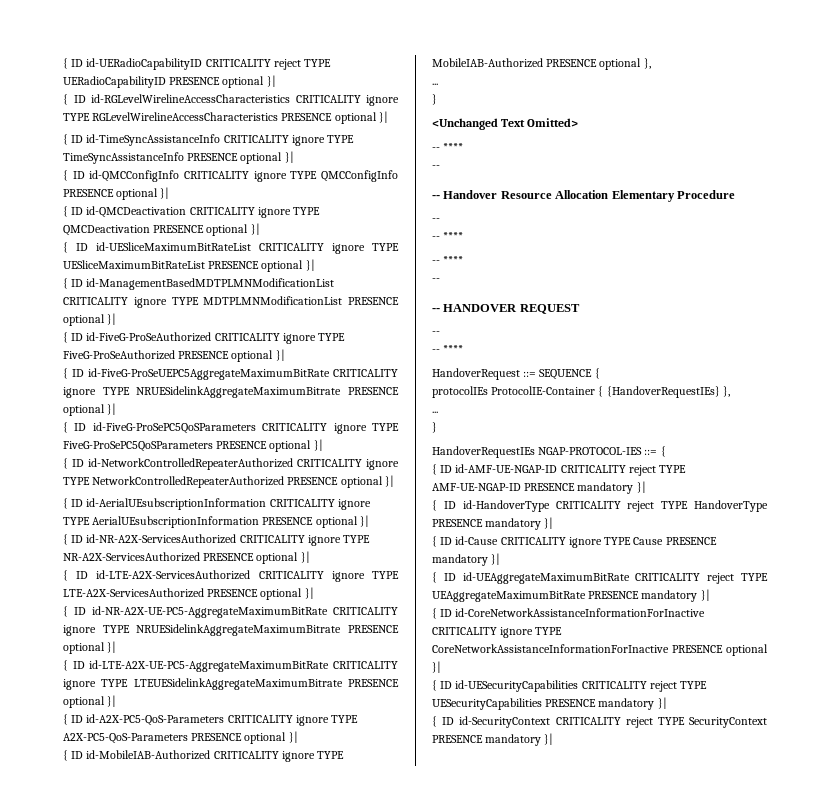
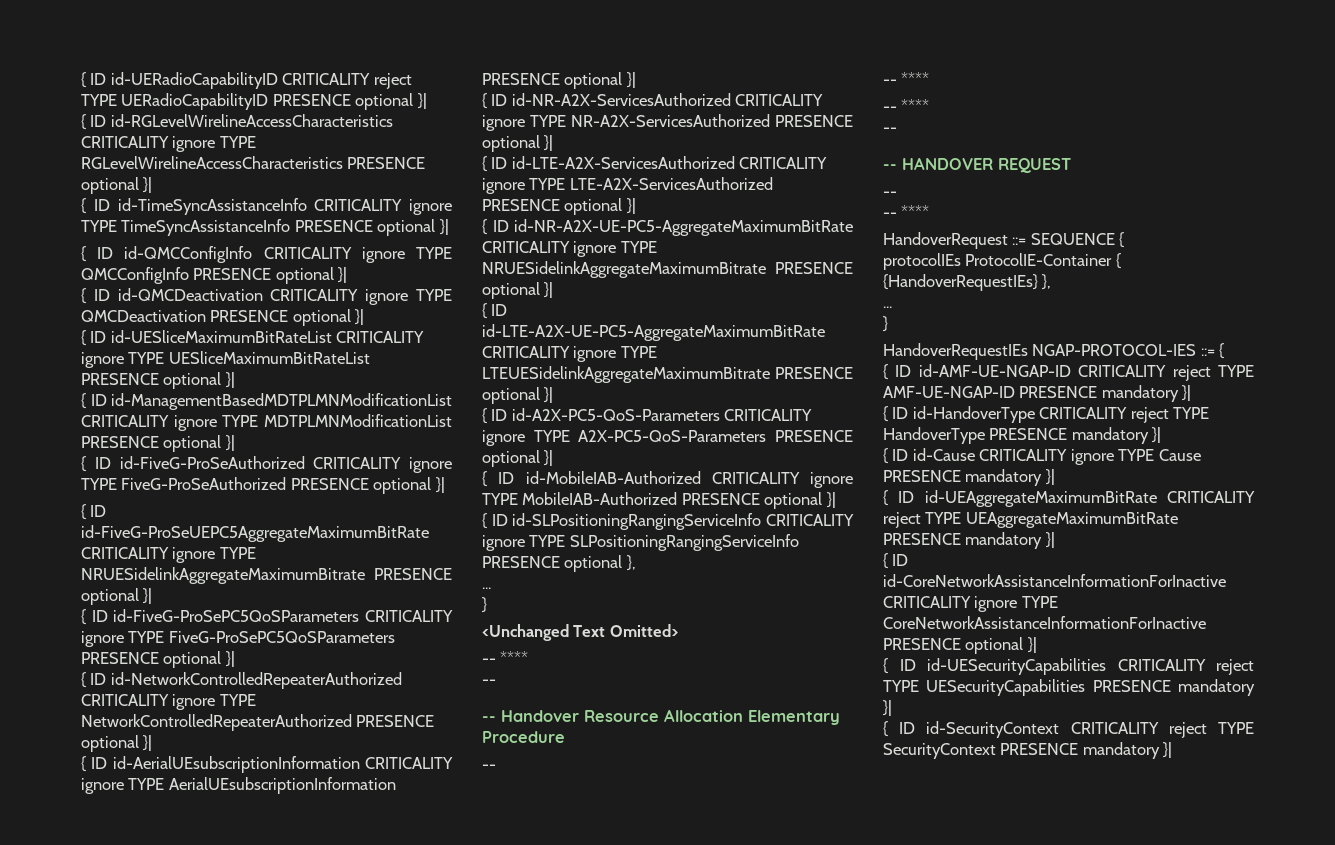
- { ID id-MobileIAB-Authorized CRITICALITY ignore TYPE MobileIAB-Authorized PRESENCE optional },
+ { ID id-MobileIAB-Authorized CRITICALITY ignore TYPE MobileIAB-Authorized PRESENCE optional }|
+ { ID id-SLPositioningRangingServiceInfo CRITICALITY ignore TYPE SLPositioningRangingServiceInfo PRESENCE optional },

